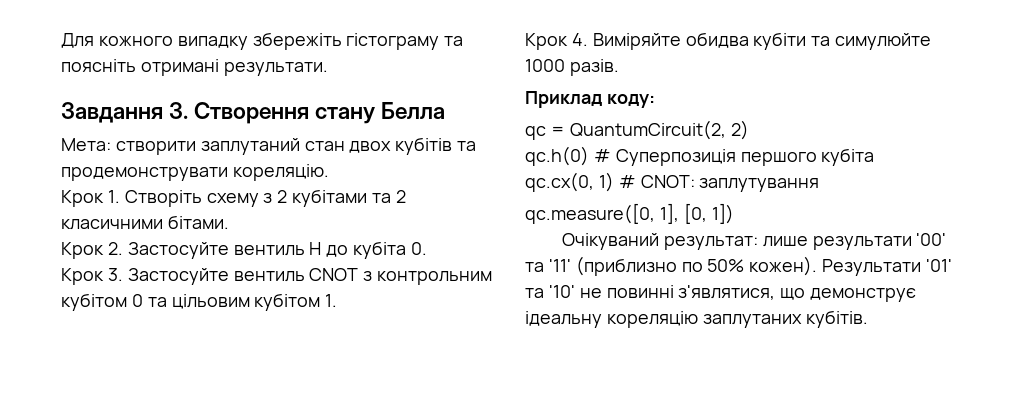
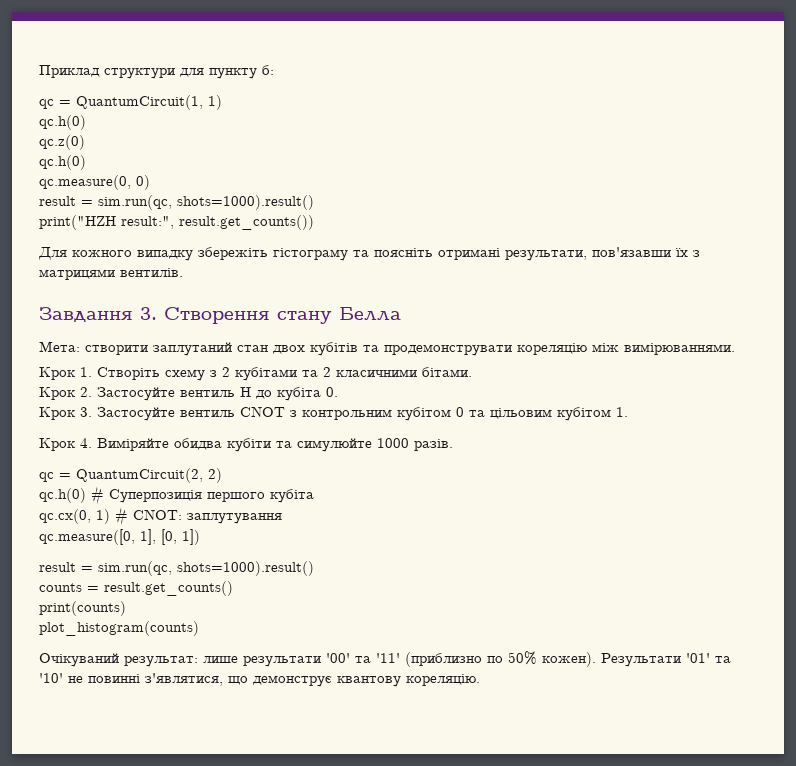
+ Приклад структури для пункту б:
+ qc = QuantumCircuit(1, 1)
+ qc.h(0)
+ qc.z(0)
+ qc.h(0)
+ qc.measure(0, 0)
+ result = sim.run(qc, shots=1000).result()
+ print("HZH result:", result.get_counts())
- Для кожного випадку збережіть гістограму та поясніть отримані результати.
+ Для кожного випадку збережіть гістограму та поясніть отримані результати, пов'язавши їх з матрицями вентилів.
- Мета: створити заплутаний стан двох кубітів та продемонструвати кореляцію.
+ Мета: створити заплутаний стан двох кубітів та продемонструвати кореляцію між вимірюваннями.
- Приклад коду:
  qc.measure([0, 1], [0, 1])
+ result = sim.run(qc, shots=1000).result()
+ counts = result.get_counts()
+ print(counts)
+ plot_histogram(counts)
- Результати '01' та '10' не повинні з'являтися, що демонструє ідеальну кореляцію заплутаних кубітів.
+ Результати '01' та '10' не повинні з'являтися, що демонструє квантову кореляцію.

